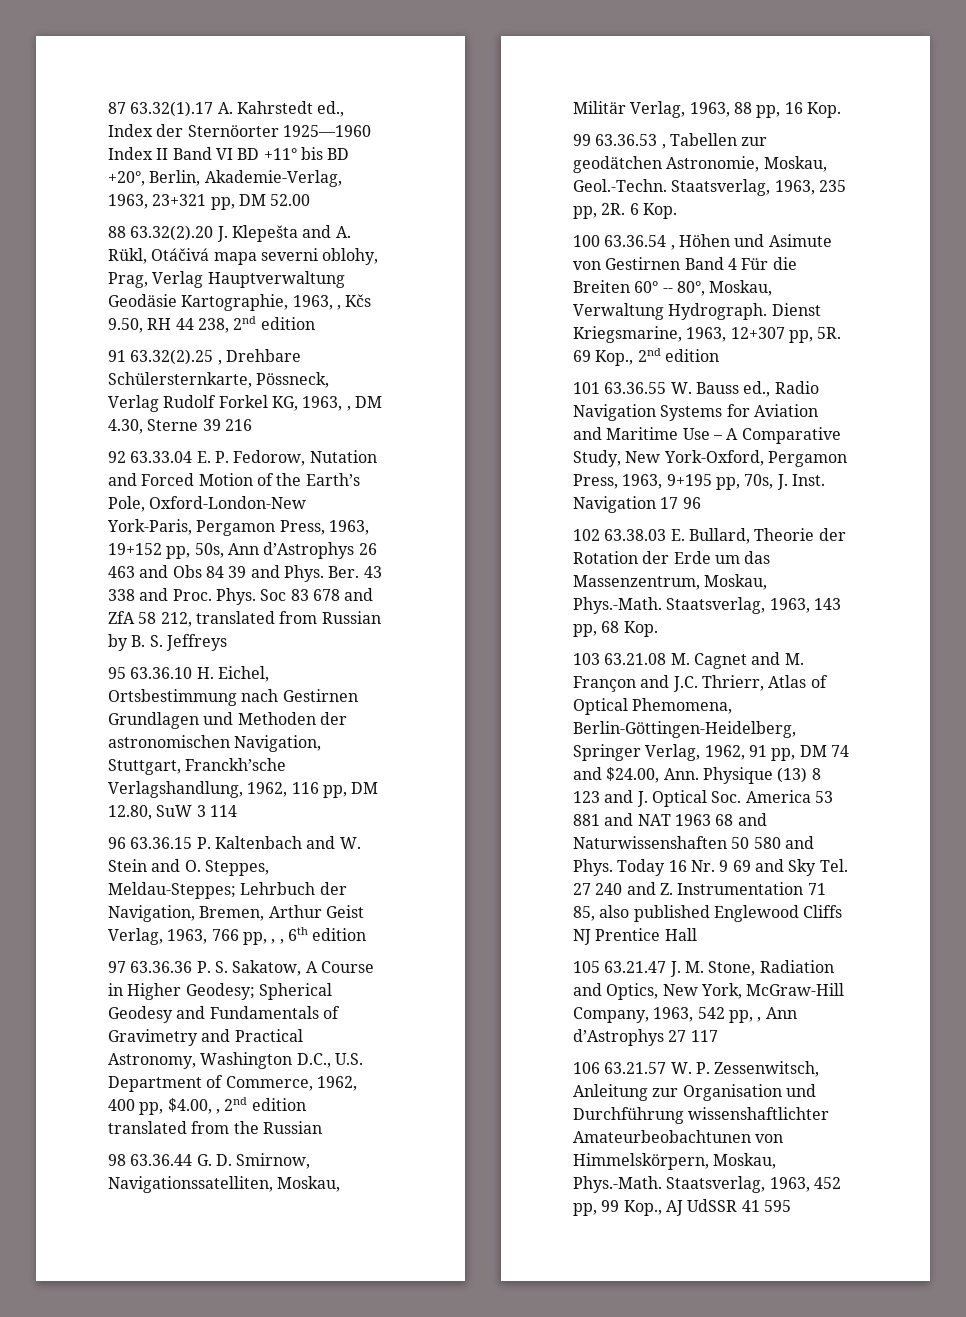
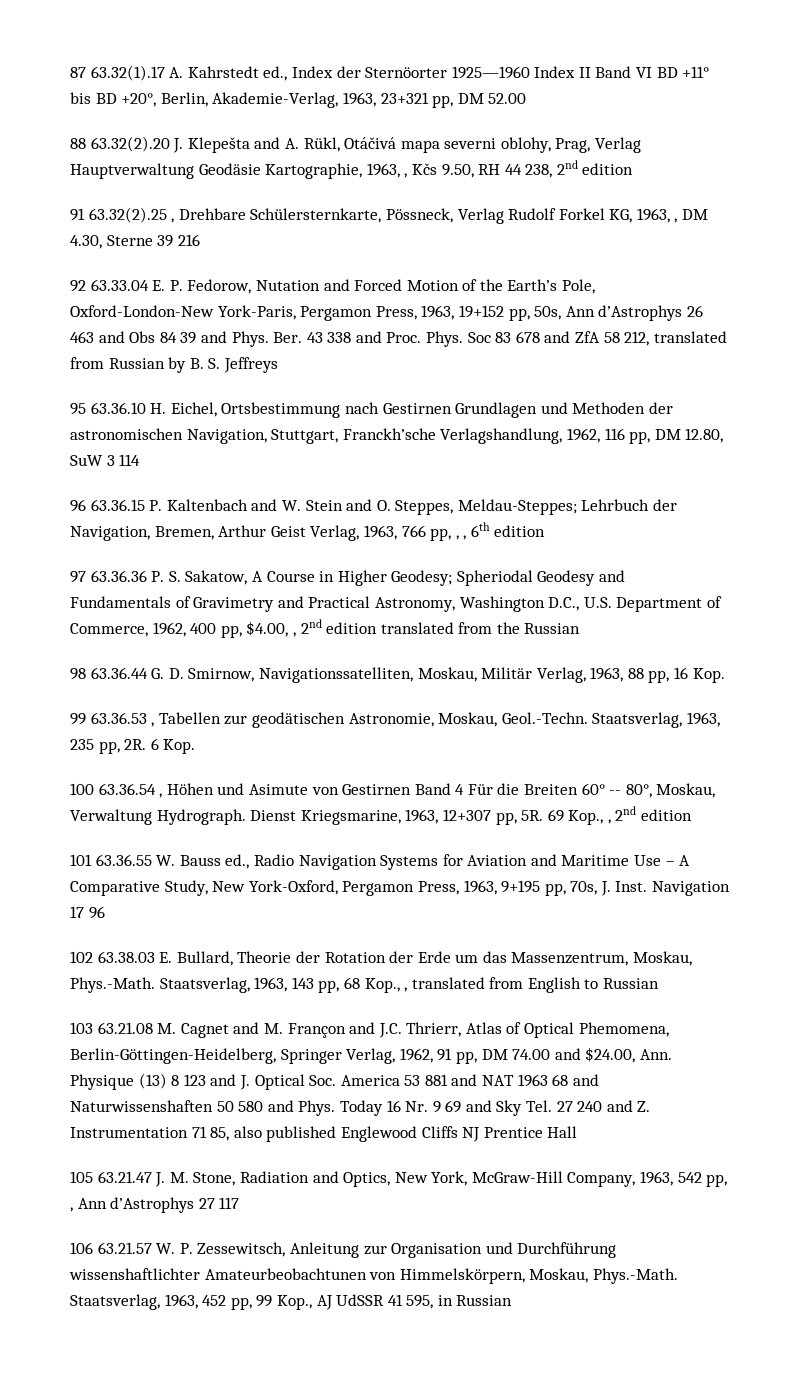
- 97 63.36.36 P. S. Sakatow, A Course in Higher Geodesy; Spherical Geodesy and Fundamentals of Gravimetry and Practical Astronomy, Washington D.C., U.S. Department of Commerce, 1962, 400 pp, $4.00, , 2nd edition translated from the Russian
+ 97 63.36.36 P. S. Sakatow, A Course in Higher Geodesy; Spheriodal Geodesy and Fundamentals of Gravimetry and Practical Astronomy, Washington D.C., U.S. Department of Commerce, 1962, 400 pp, $4.00, , 2nd edition translated from the Russian
- 99 63.36.53 , Tabellen zur geodätchen Astronomie, Moskau, Geol.-Techn. Staatsverlag, 1963, 235 pp, 2R.
+ 99 63.36.53 , Tabellen zur geodätischen Astronomie, Moskau, Geol.-Techn. Staatsverlag, 1963, 235 pp, 2R.
- 69 Kop., 2nd edition
+ 69 Kop., , 2nd edition
- 102 63.38.03 E. Bullard, Theorie der Rotation der Erde um das Massenzentrum, Moskau, Phys.-Math. Staatsverlag, 1963, 143 pp, 68 Kop.
+ 102 63.38.03 E. Bullard, Theorie der Rotation der Erde um das Massenzentrum, Moskau, Phys.-Math. Staatsverlag, 1963, 143 pp, 68 Kop., , translated from English to Russian
- 103 63.21.08 M. Cagnet and M. Françon and J.C. Thrierr, Atlas of Optical Phemomena, Berlin-Göttingen-Heidelberg, Springer Verlag, 1962, 91 pp, DM 74 and $24.00, Ann. Physique (13) 8 123 and J. Optical Soc. America 53 881 and NAT 1963 68 and Naturwissenshaften 50 580 and Phys.
+ 103 63.21.08 M. Cagnet and M. Françon and J.C. Thrierr, Atlas of Optical Phemomena, Berlin-Göttingen-Heidelberg, Springer Verlag, 1962, 91 pp, DM 74.00 and $24.00, Ann. Physique (13) 8 123 and J. Optical Soc. America 53 881 and NAT 1963 68 and Naturwissenshaften 50 580 and Phys.
- 106 63.21.57 W. P. Zessenwitsch, Anleitung zur Organisation und Durchführung wissenshaftlichter Amateurbeobachtunen von Himmelskörpern, Moskau, Phys.-Math. Staatsverlag, 1963, 452 pp, 99 Kop., AJ UdSSR 41 595
+ 106 63.21.57 W. P. Zessewitsch, Anleitung zur Organisation und Durchführung wissenshaftlichter Amateurbeobachtunen von Himmelskörpern, Moskau, Phys.-Math. Staatsverlag, 1963, 452 pp, 99 Kop., AJ UdSSR 41 595, in Russian

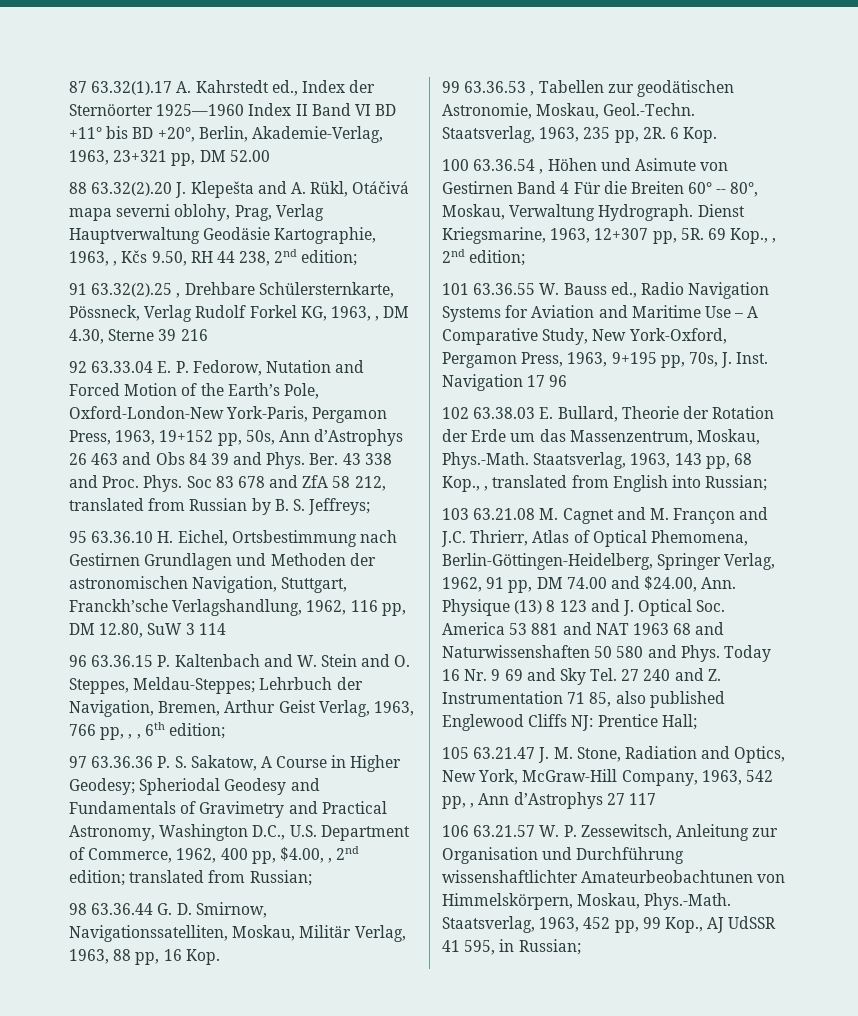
- 88 63.32(2).20 J. Klepešta and A. Rükl, Otáčivá mapa severni oblohy, Prag, Verlag Hauptverwaltung Geodäsie Kartographie, 1963, , Kčs 9.50, RH 44 238, 2nd edition
+ 88 63.32(2).20 J. Klepešta and A. Rükl, Otáčivá mapa severni oblohy, Prag, Verlag Hauptverwaltung Geodäsie Kartographie, 1963, , Kčs 9.50, RH 44 238, 2nd edition;
- Soc 83 678 and ZfA 58 212, translated from Russian by B. S. Jeffreys
+ Soc 83 678 and ZfA 58 212, translated from Russian by B. S. Jeffreys;
- 96 63.36.15 P. Kaltenbach and W. Stein and O. Steppes, Meldau-Steppes; Lehrbuch der Navigation, Bremen, Arthur Geist Verlag, 1963, 766 pp, , , 6th edition
+ 96 63.36.15 P. Kaltenbach and W. Stein and O. Steppes, Meldau-Steppes; Lehrbuch der Navigation, Bremen, Arthur Geist Verlag, 1963, 766 pp, , , 6th edition;
- 97 63.36.36 P. S. Sakatow, A Course in Higher Geodesy; Spheriodal Geodesy and Fundamentals of Gravimetry and Practical Astronomy, Washington D.C., U.S. Department of Commerce, 1962, 400 pp, $4.00, , 2nd edition translated from the Russian
+ 97 63.36.36 P. S. Sakatow, A Course in Higher Geodesy; Spheriodal Geodesy and Fundamentals of Gravimetry and Practical Astronomy, Washington D.C., U.S. Department of Commerce, 1962, 400 pp, $4.00, , 2nd edition; translated from Russian;
- 69 Kop., , 2nd edition
+ 69 Kop., , 2nd edition;
- 102 63.38.03 E. Bullard, Theorie der Rotation der Erde um das Massenzentrum, Moskau, Phys.-Math. Staatsverlag, 1963, 143 pp, 68 Kop., , translated from English to Russian
+ 102 63.38.03 E. Bullard, Theorie der Rotation der Erde um das Massenzentrum, Moskau, Phys.-Math. Staatsverlag, 1963, 143 pp, 68 Kop., , translated from English into Russian;
- Today 16 Nr. 9 69 and Sky Tel. 27 240 and Z. Instrumentation 71 85, also published Englewood Cliffs NJ Prentice Hall
+ Today 16 Nr. 9 69 and Sky Tel. 27 240 and Z. Instrumentation 71 85, also published Englewood Cliffs NJ: Prentice Hall;
- 106 63.21.57 W. P. Zessewitsch, Anleitung zur Organisation und Durchführung wissenshaftlichter Amateurbeobachtunen von Himmelskörpern, Moskau, Phys.-Math. Staatsverlag, 1963, 452 pp, 99 Kop., AJ UdSSR 41 595, in Russian
+ 106 63.21.57 W. P. Zessewitsch, Anleitung zur Organisation und Durchführung wissenshaftlichter Amateurbeobachtunen von Himmelskörpern, Moskau, Phys.-Math. Staatsverlag, 1963, 452 pp, 99 Kop., AJ UdSSR 41 595, in Russian;

